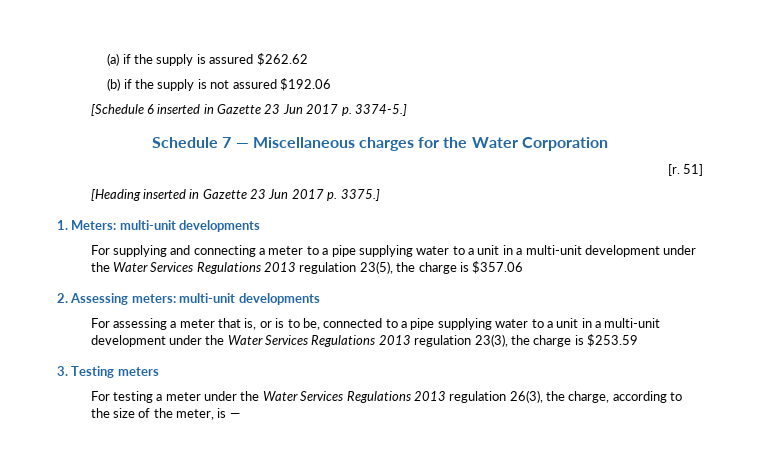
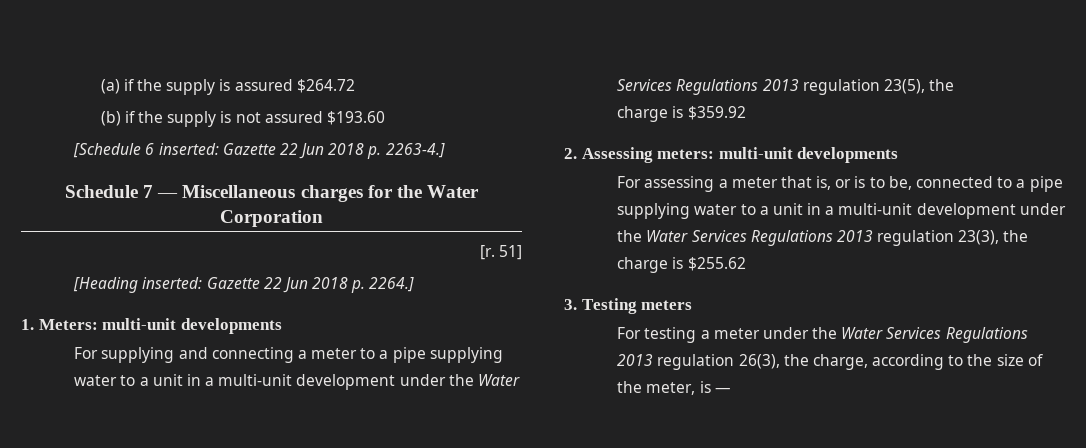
- (a) if the supply is assured $262.62
+ (a) if the supply is assured $264.72
- (b) if the supply is not assured $192.06
+ (b) if the supply is not assured $193.60
- [Schedule 6 inserted in Gazette 23 Jun 2017 p. 3374-5.]
+ [Schedule 6 inserted: Gazette 22 Jun 2018 p. 2263-4.]
- [Heading inserted in Gazette 23 Jun 2017 p. 3375.]
+ [Heading inserted: Gazette 22 Jun 2018 p. 2264.]
- For supplying and connecting a meter to a pipe supplying water to a unit in a multi-unit development under the Water Services Regulations 2013 regulation 23(5), the charge is $357.06
+ For supplying and connecting a meter to a pipe supplying water to a unit in a multi-unit development under the Water Services Regulations 2013 regulation 23(5), the
+ charge is $359.92
- For assessing a meter that is, or is to be, connected to a pipe supplying water to a unit in a multi-unit development under the Water Services Regulations 2013 regulation 23(3), the charge is $253.59
+ For assessing a meter that is, or is to be, connected to a pipe supplying water to a unit in a multi-unit development under the Water Services Regulations 2013 regulation 23(3), the charge is $255.62

